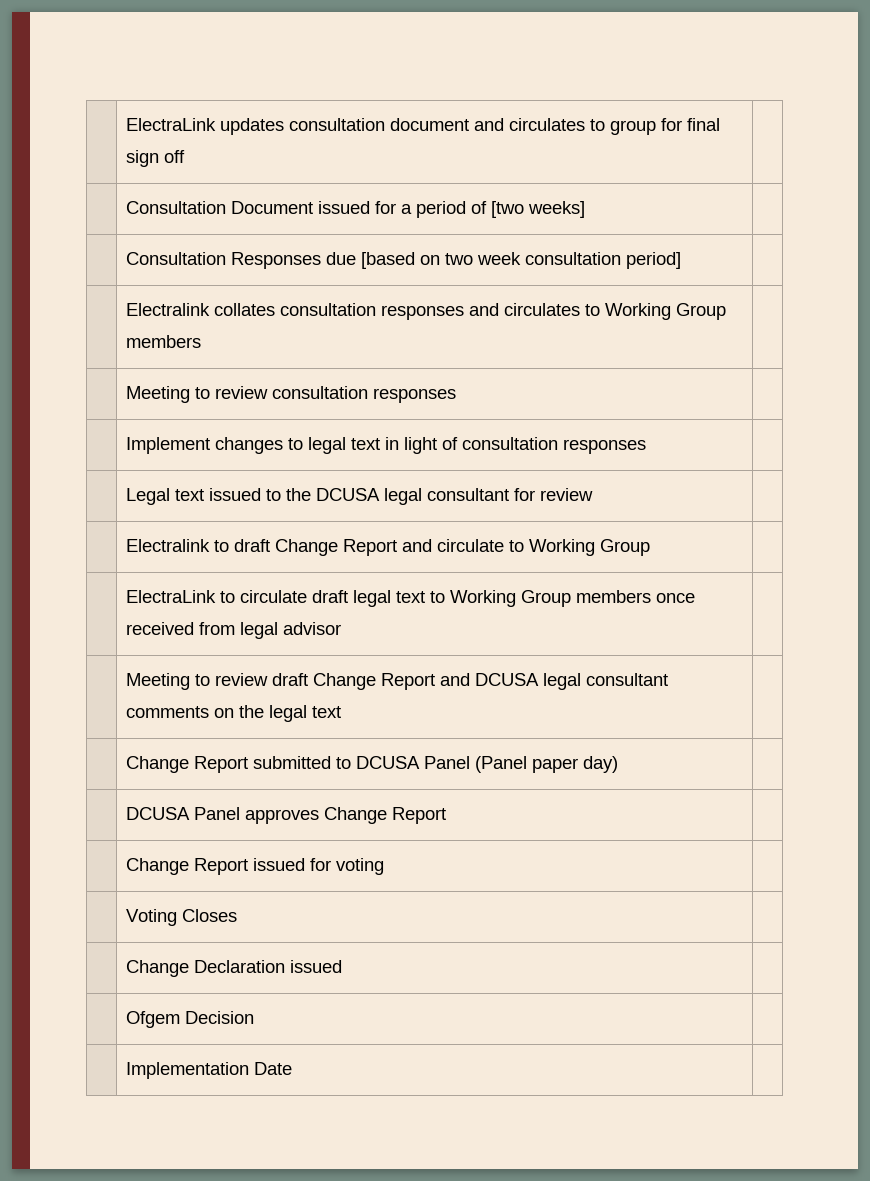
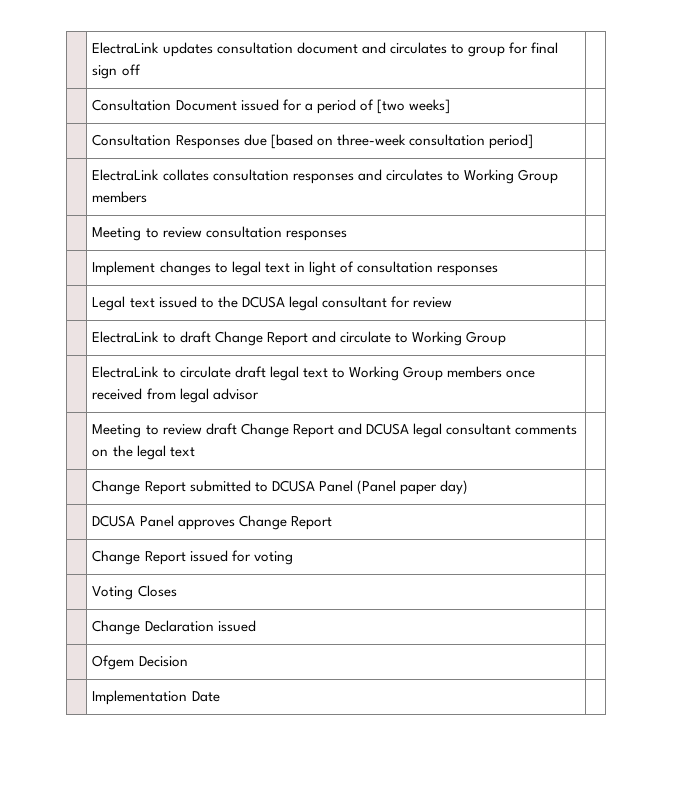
- | Consultation Responses due [based on two week consultation period] |
+ | Consultation Responses due [based on three-week consultation period] |
- | Electralink collates consultation responses and circulates to Working Group members |
+ | ElectraLink collates consultation responses and circulates to Working Group members |
- | Electralink to draft Change Report and circulate to Working Group |
+ | ElectraLink to draft Change Report and circulate to Working Group |

